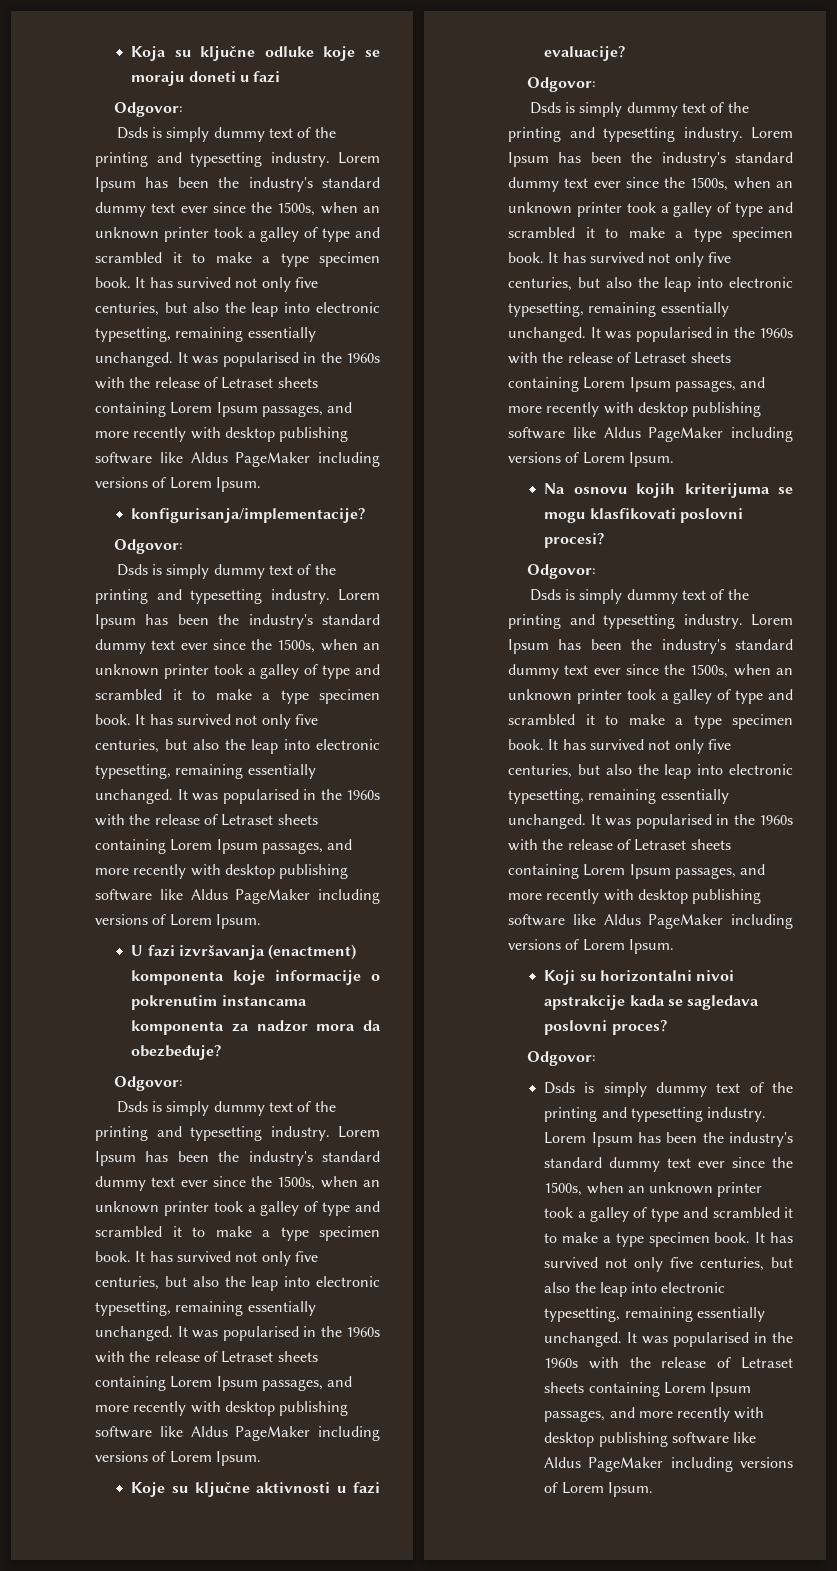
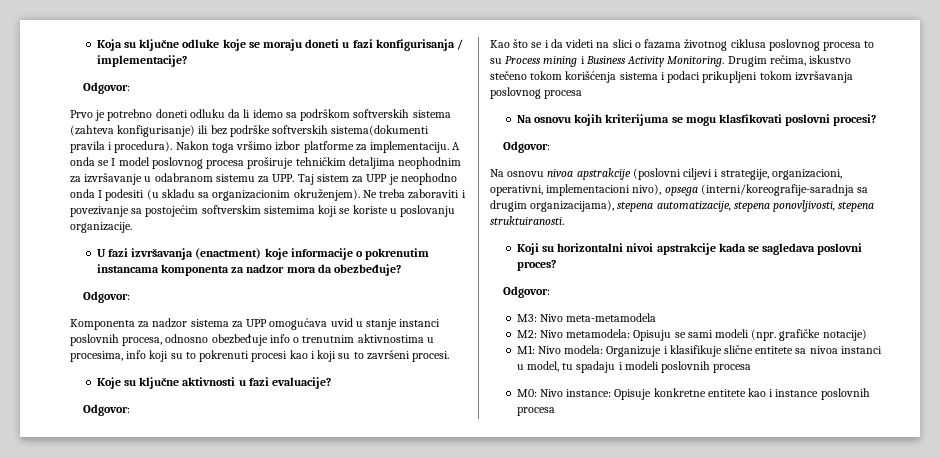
- Koja su ključne odluke koje se moraju doneti u fazi
+ Koja su ključne odluke koje se moraju doneti u fazi konfigurisanja / implementacije?
  Odgovor:
- Dsds is simply dummy text of the printing and typesetting industry. Lorem Ipsum has been the industry's standard dummy text ever since the 1500s, when an unknown printer took a galley of type and scrambled it to make a type specimen book. It has survived not only five centuries, but also the leap into electronic typesetting, remaining essentially unchanged. It was popularised in the 1960s with the release of Letraset sheets containing Lorem Ipsum passages, and more recently with desktop publishing software like Aldus PageMaker including versions of Lorem Ipsum.
- konfigurisanja/implementacije?
- Odgovor:
- Dsds is simply dummy text of the printing and typesetting industry. Lorem Ipsum has been the industry's standard dummy text ever since the 1500s, when an unknown printer took a galley of type and scrambled it to make a type specimen book. It has survived not only five centuries, but also the leap into electronic typesetting, remaining essentially unchanged. It was popularised in the 1960s with the release of Letraset sheets containing Lorem Ipsum passages, and more recently with desktop publishing software like Aldus PageMaker including versions of Lorem Ipsum.
+ Prvo je potrebno doneti odluku da li idemo sa podrškom softverskih sistema (zahteva konfigurisanje) ili bez podrške softverskih sistema(dokumenti pravila i procedura). Nakon toga vršimo izbor platforme za implementaciju. A onda se I model poslovnog procesa proširuje tehničkim detaljima neophodnim za izvršavanje u odabranom sistemu za UPP. Taj sistem za UPP je neophodno onda I podesiti (u skladu sa organizacionim okruženjem). Ne treba zaboraviti i povezivanje sa postojećim softverskim sistemima koji se koriste u poslovanju organizacije.
- U fazi izvršavanja (enactment) komponenta koje informacije o pokrenutim instancama komponenta za nadzor mora da obezbeđuje?
+ U fazi izvršavanja (enactment) koje informacije o pokrenutim instancama komponenta za nadzor mora da obezbeđuje?
  Odgovor:
- Dsds is simply dummy text of the printing and typesetting industry. Lorem Ipsum has been the industry's standard dummy text ever since the 1500s, when an unknown printer took a galley of type and scrambled it to make a type specimen book. It has survived not only five centuries, but also the leap into electronic typesetting, remaining essentially unchanged. It was popularised in the 1960s with the release of Letraset sheets containing Lorem Ipsum passages, and more recently with desktop publishing software like Aldus PageMaker including versions of Lorem Ipsum.
+ Komponenta za nadzor sistema za UPP omogućava uvid u stanje instanci poslovnih procesa, odnosno obezbeđuje info o trenutnim aktivnostima u procesima, info koji su to pokrenuti procesi kao i koji su to završeni procesi.
  Koje su ključne aktivnosti u fazi evaluacije?
  Odgovor:
- Dsds is simply dummy text of the printing and typesetting industry. Lorem Ipsum has been the industry's standard dummy text ever since the 1500s, when an unknown printer took a galley of type and scrambled it to make a type specimen book. It has survived not only five centuries, but also the leap into electronic typesetting, remaining essentially unchanged. It was popularised in the 1960s with the release of Letraset sheets containing Lorem Ipsum passages, and more recently with desktop publishing software like Aldus PageMaker including versions of Lorem Ipsum.
+ Kao što se i da videti na slici o fazama životnog ciklusa poslovnog procesa to su Process mining i Business Activity Monitoring. Drugim rečima, iskustvo stečeno tokom korišćenja sistema i podaci prikupljeni tokom izvršavanja poslovnog procesa
  Na osnovu kojih kriterijuma se mogu klasfikovati poslovni procesi?
  Odgovor:
- Dsds is simply dummy text of the printing and typesetting industry. Lorem Ipsum has been the industry's standard dummy text ever since the 1500s, when an unknown printer took a galley of type and scrambled it to make a type specimen book. It has survived not only five centuries, but also the leap into electronic typesetting, remaining essentially unchanged. It was popularised in the 1960s with the release of Letraset sheets containing Lorem Ipsum passages, and more recently with desktop publishing software like Aldus PageMaker including versions of Lorem Ipsum.
+ Na osnovu nivoa apstrakcije (poslovni ciljevi i strategije, organizacioni, operativni, implementacioni nivo), opsega (interni/koreografije-saradnja sa drugim organizacijama), stepena automatizacije, stepena ponovljivosti, stepena struktuiranosti.
  Koji su horizontalni nivoi apstrakcije kada se sagledava poslovni proces?
  Odgovor:
- Dsds is simply dummy text of the printing and typesetting industry. Lorem Ipsum has been the industry's standard dummy text ever since the 1500s, when an unknown printer took a galley of type and scrambled it to make a type specimen book. It has survived not only five centuries, but also the leap into electronic typesetting, remaining essentially unchanged. It was popularised in the 1960s with the release of Letraset sheets containing Lorem Ipsum passages, and more recently with desktop publishing software like Aldus PageMaker including versions of Lorem Ipsum.
+ M3: Nivo meta-metamodela
+ M2: Nivo metamodela: Opisuju se sami modeli (npr. grafičke notacije)
+ M1: Nivo modela: Organizuje i klasifikuje slične entitete sa nivoa instanci u model, tu spadaju i modeli poslovnih procesa
+ M0: Nivo instance: Opisuje konkretne entitete kao i instance poslovnih procesa

